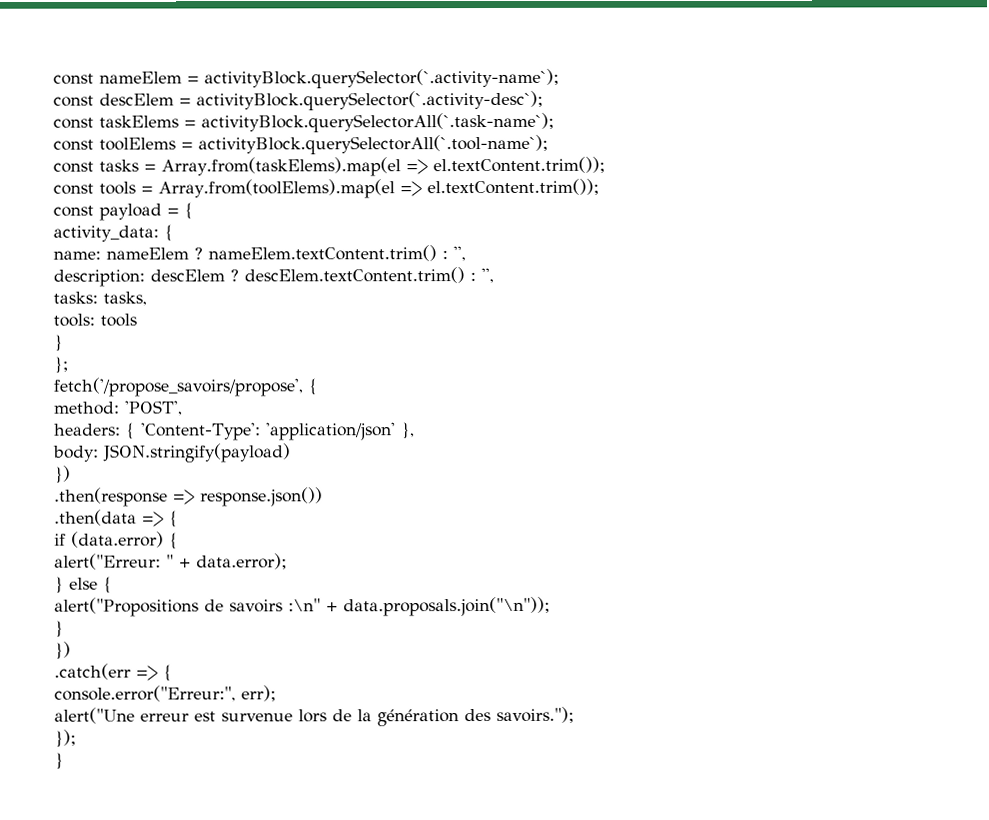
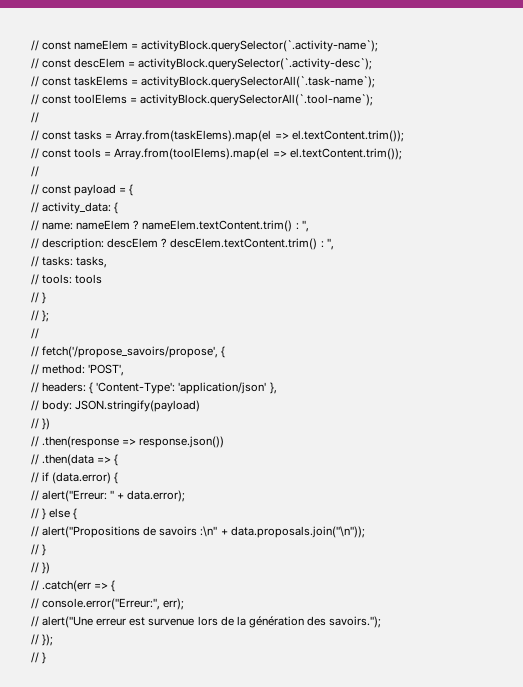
- const nameElem = activityBlock.querySelector(`.activity-name`);
+ // const nameElem = activityBlock.querySelector(`.activity-name`);
- const descElem = activityBlock.querySelector(`.activity-desc`);
+ // const descElem = activityBlock.querySelector(`.activity-desc`);
- const taskElems = activityBlock.querySelectorAll(`.task-name`);
+ // const taskElems = activityBlock.querySelectorAll(`.task-name`);
- const toolElems = activityBlock.querySelectorAll(`.tool-name`);
- const tasks = Array.from(taskElems).map(el => el.textContent.trim());
+ // const toolElems = activityBlock.querySelectorAll(`.tool-name`);
+ //
+ // const tasks = Array.from(taskElems).map(el => el.textContent.trim());
- const tools = Array.from(toolElems).map(el => el.textContent.trim());
- const payload = {
+ // const tools = Array.from(toolElems).map(el => el.textContent.trim());
+ //
+ // const payload = {
- activity_data: {
+ // activity_data: {
- name: nameElem ? nameElem.textContent.trim() : '',
+ // name: nameElem ? nameElem.textContent.trim() : '',
- description: descElem ? descElem.textContent.trim() : '',
+ // description: descElem ? descElem.textContent.trim() : '',
- tasks: tasks,
+ // tasks: tasks,
- tools: tools
- }
- };
- fetch('/propose_savoirs/propose', {
+ // tools: tools
+ // }
+ // };
+ //
+ // fetch('/propose_savoirs/propose', {
- method: 'POST',
+ // method: 'POST',
- headers: { 'Content-Type': 'application/json' },
+ // headers: { 'Content-Type': 'application/json' },
- body: JSON.stringify(payload)
- })
- .then(response => response.json())
+ // body: JSON.stringify(payload)
+ // })
+ // .then(response => response.json())
- .then(data => {
+ // .then(data => {
- if (data.error) {
+ // if (data.error) {
- alert("Erreur: " + data.error);
+ // alert("Erreur: " + data.error);
- } else {
+ // } else {
- alert("Propositions de savoirs :\n" + data.proposals.join("\n"));
- }
- })
- .catch(err => {
+ // alert("Propositions de savoirs :\n" + data.proposals.join("\n"));
+ // }
+ // })
+ // .catch(err => {
- console.error("Erreur:", err);
+ // console.error("Erreur:", err);
- alert("Une erreur est survenue lors de la génération des savoirs.");
+ // alert("Une erreur est survenue lors de la génération des savoirs.");
- });
- }
+ // });
+ // }

